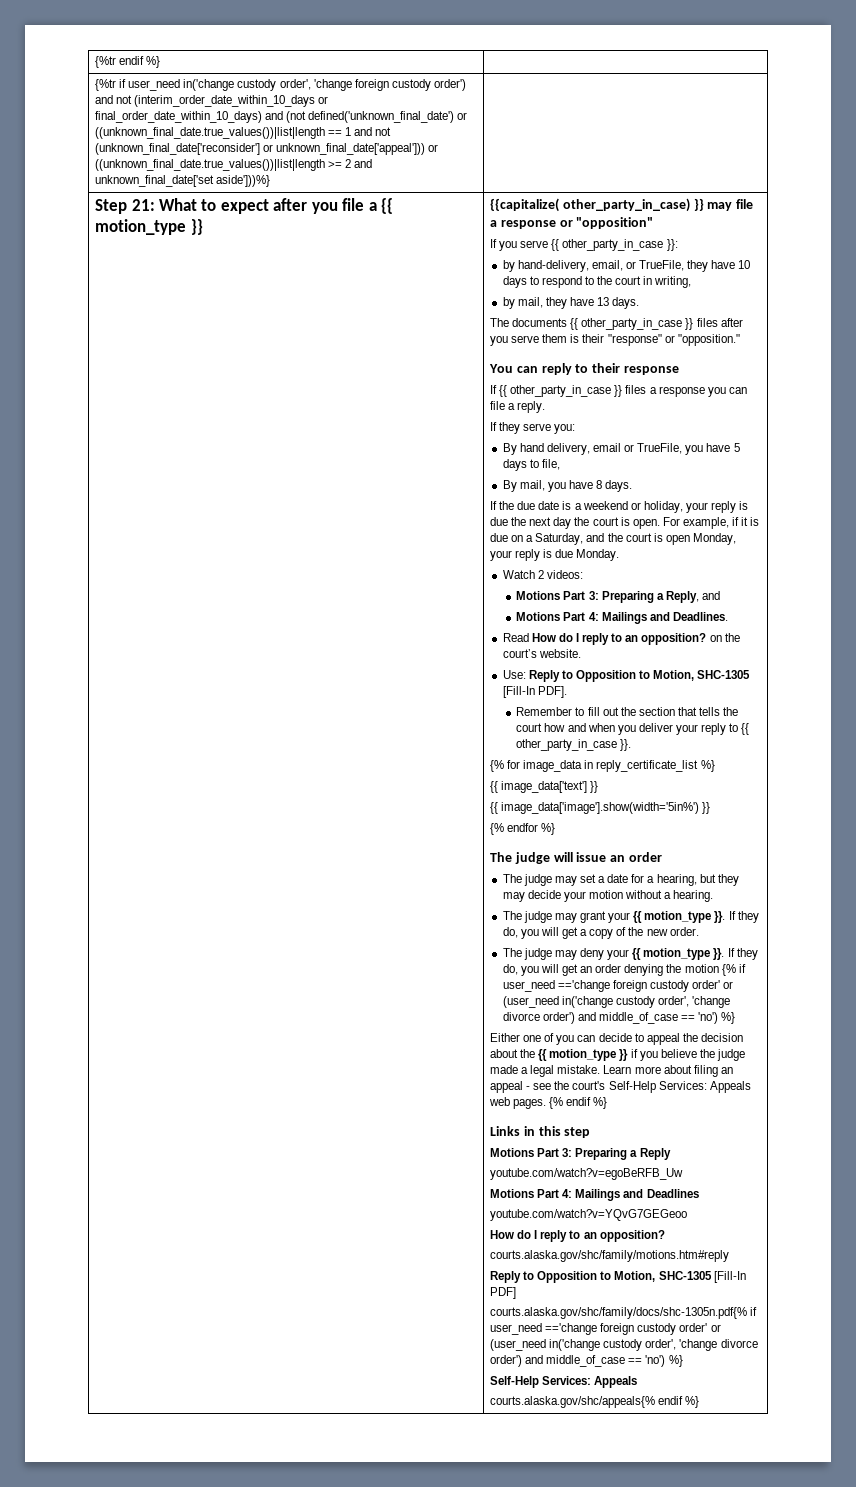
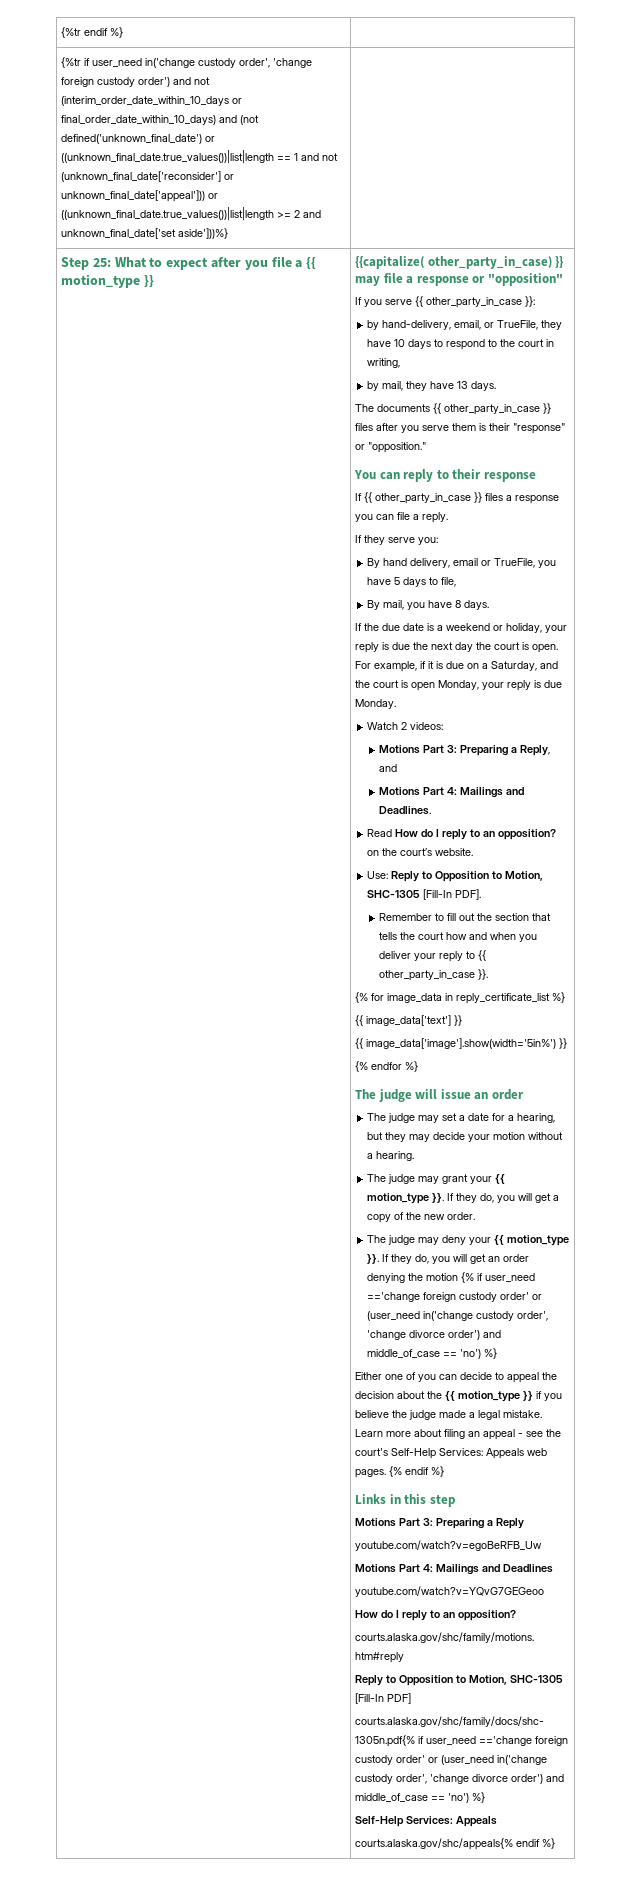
- Step 21: What to expect after you file a {{ motion_type }}
+ Step 25: What to expect after you file a {{ motion_type }}

